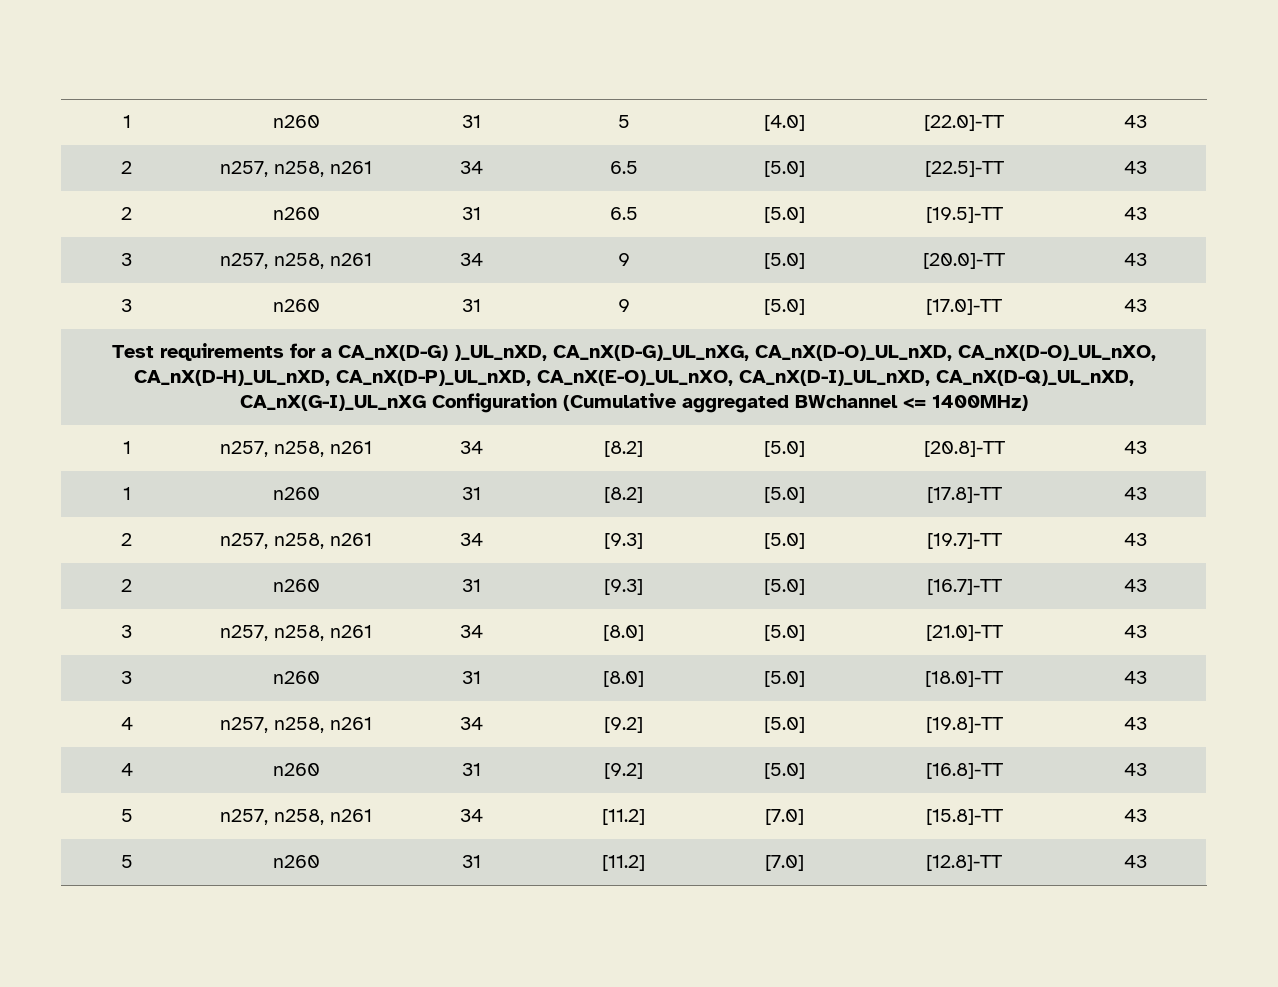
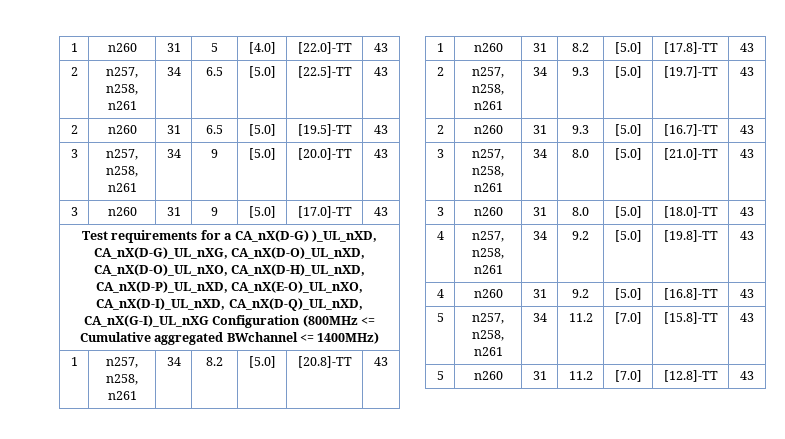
- Test requirements for a CA_nX(D-G) )_UL_nXD, CA_nX(D-G)_UL_nXG, CA_nX(D-O)_UL_nXD, CA_nX(D-O)_UL_nXO, CA_nX(D-H)_UL_nXD, CA_nX(D-P)_UL_nXD, CA_nX(E-O)_UL_nXO, CA_nX(D-I)_UL_nXD, CA_nX(D-Q)_UL_nXD, CA_nX(G-I)_UL_nXG Configuration (Cumulative aggregated BWchannel <= 1400MHz)
+ Test requirements for a CA_nX(D-G) )_UL_nXD, CA_nX(D-G)_UL_nXG, CA_nX(D-O)_UL_nXD, CA_nX(D-O)_UL_nXO, CA_nX(D-H)_UL_nXD, CA_nX(D-P)_UL_nXD, CA_nX(E-O)_UL_nXO, CA_nX(D-I)_UL_nXD, CA_nX(D-Q)_UL_nXD, CA_nX(G-I)_UL_nXG Configuration (800MHz <= Cumulative aggregated BWchannel <= 1400MHz)
- 1 | n257, n258, n261 | 34 | [8.2] | [5.0] | [20.8]-TT | 43
+ 1 | n257, n258, n261 | 34 | 8.2 | [5.0] | [20.8]-TT | 43
- 1 | n260 | 31 | [8.2] | [5.0] | [17.8]-TT | 43
+ 1 | n260 | 31 | 8.2 | [5.0] | [17.8]-TT | 43
- 2 | n257, n258, n261 | 34 | [9.3] | [5.0] | [19.7]-TT | 43
+ 2 | n257, n258, n261 | 34 | 9.3 | [5.0] | [19.7]-TT | 43
- 2 | n260 | 31 | [9.3] | [5.0] | [16.7]-TT | 43
+ 2 | n260 | 31 | 9.3 | [5.0] | [16.7]-TT | 43
- 3 | n257, n258, n261 | 34 | [8.0] | [5.0] | [21.0]-TT | 43
+ 3 | n257, n258, n261 | 34 | 8.0 | [5.0] | [21.0]-TT | 43
- 3 | n260 | 31 | [8.0] | [5.0] | [18.0]-TT | 43
+ 3 | n260 | 31 | 8.0 | [5.0] | [18.0]-TT | 43
- 4 | n257, n258, n261 | 34 | [9.2] | [5.0] | [19.8]-TT | 43
+ 4 | n257, n258, n261 | 34 | 9.2 | [5.0] | [19.8]-TT | 43
- 4 | n260 | 31 | [9.2] | [5.0] | [16.8]-TT | 43
+ 4 | n260 | 31 | 9.2 | [5.0] | [16.8]-TT | 43
- 5 | n257, n258, n261 | 34 | [11.2] | [7.0] | [15.8]-TT | 43
+ 5 | n257, n258, n261 | 34 | 11.2 | [7.0] | [15.8]-TT | 43
- 5 | n260 | 31 | [11.2] | [7.0] | [12.8]-TT | 43
+ 5 | n260 | 31 | 11.2 | [7.0] | [12.8]-TT | 43

